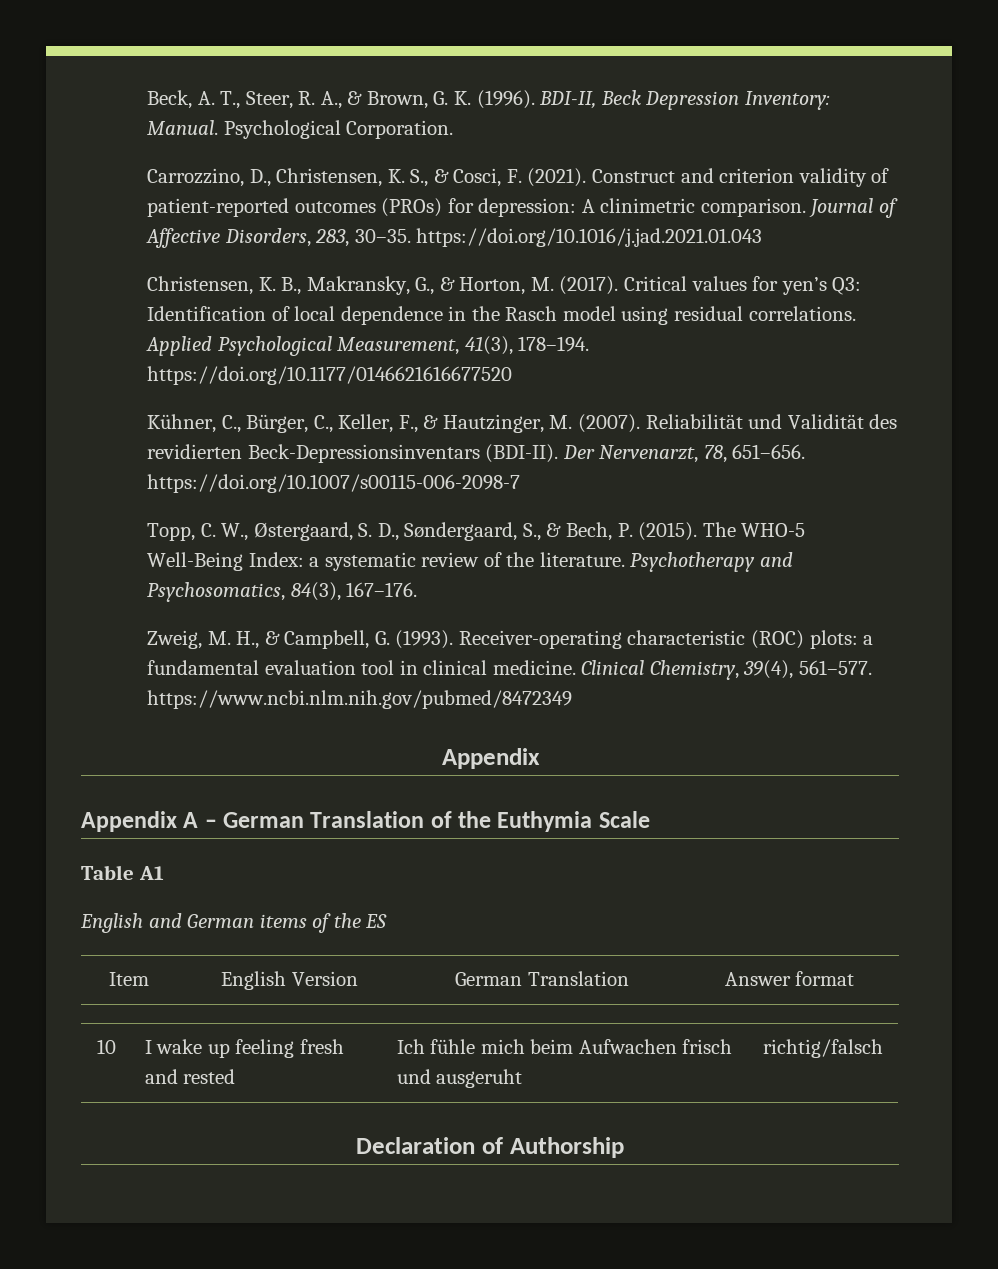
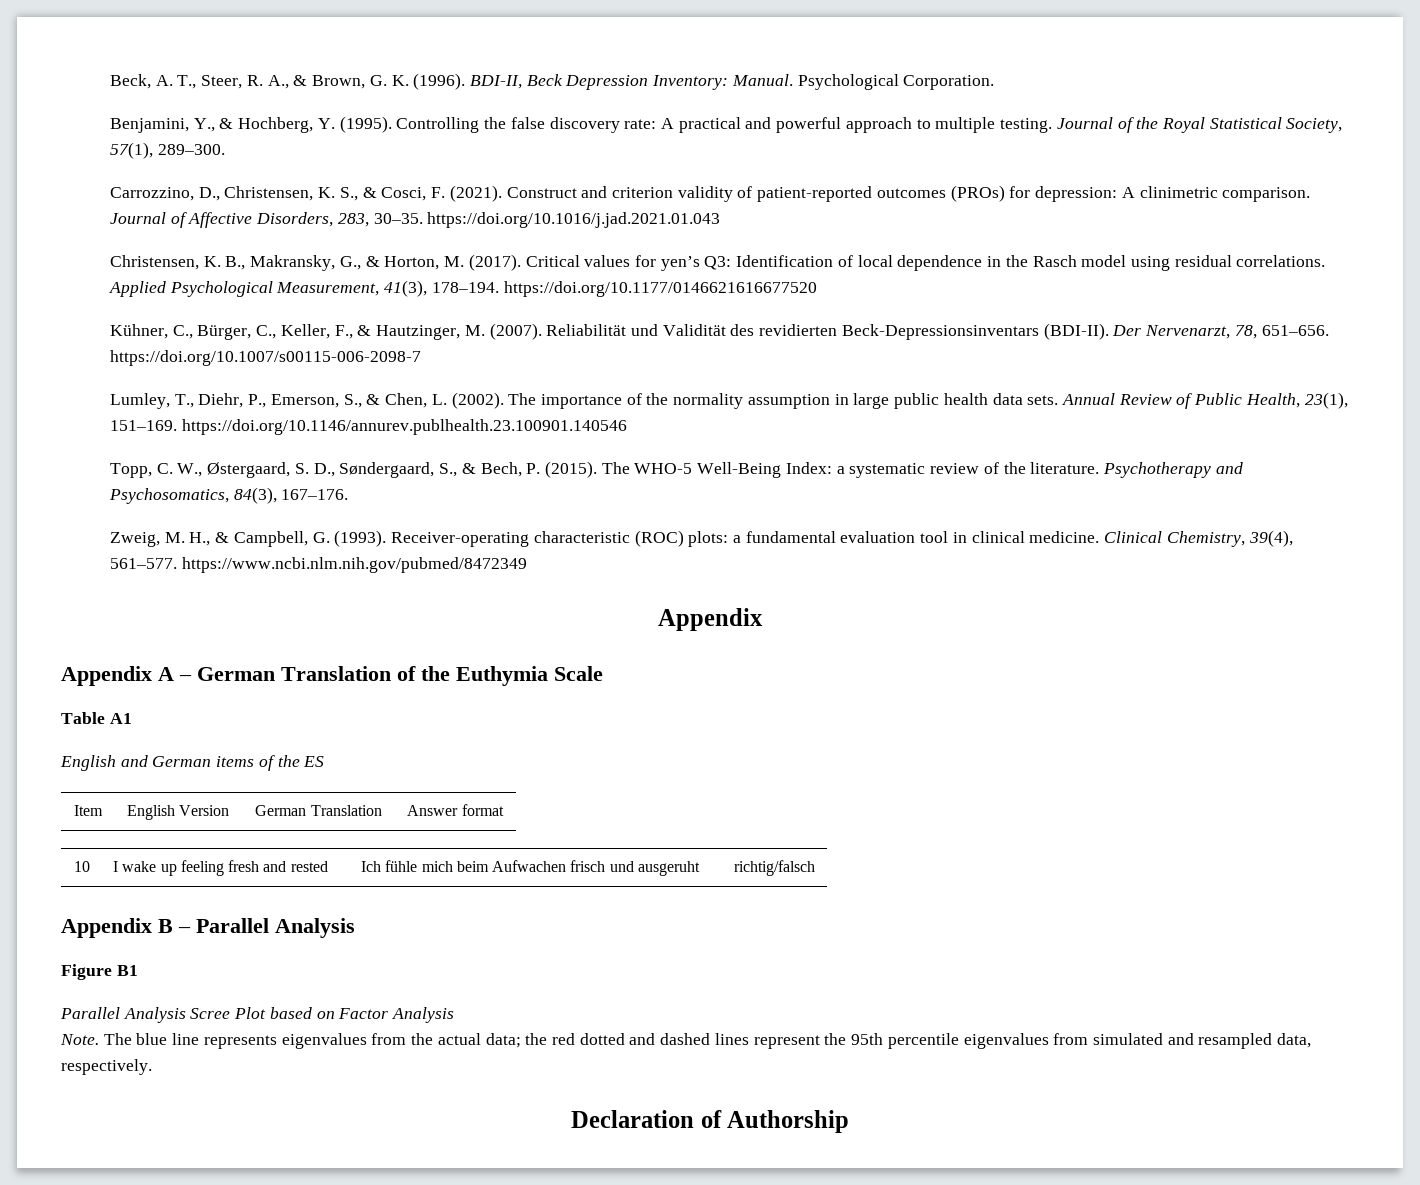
+ Benjamini, Y., & Hochberg, Y. (1995). Controlling the false discovery rate: A practical and powerful approach to multiple testing. Journal of the Royal Statistical Society, 57(1), 289–300.
+ Lumley, T., Diehr, P., Emerson, S., & Chen, L. (2002). The importance of the normality assumption in large public health data sets. Annual Review of Public Health, 23(1), 151–169. https://doi.org/10.1146/annurev.publhealth.23.100901.140546
+ Appendix B – Parallel Analysis
+ Figure B1
+ Parallel Analysis Scree Plot based on Factor Analysis
+ Note. The blue line represents eigenvalues from the actual data; the red dotted and dashed lines represent the 95th percentile eigenvalues from simulated and resampled data, respectively.

